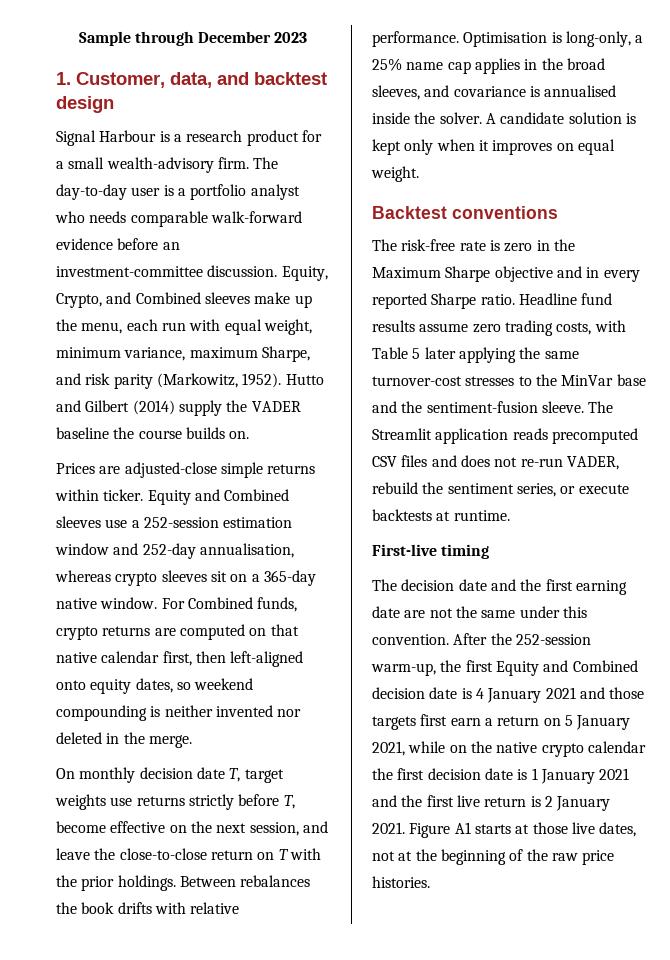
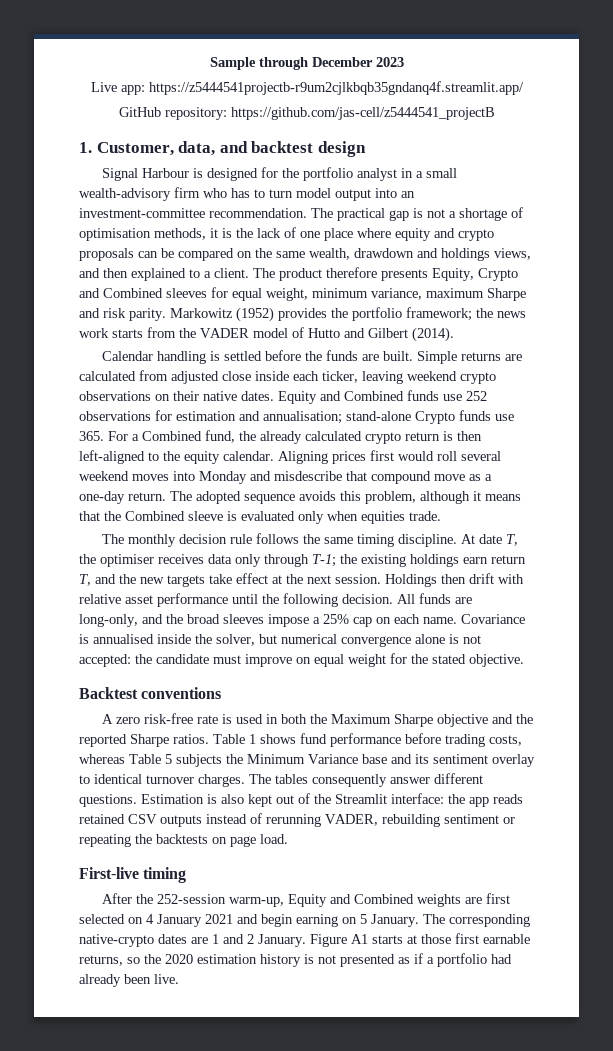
+ Live app: https://z5444541projectb-r9um2cjlkbqb35gndanq4f.streamlit.app/
+ GitHub repository: https://github.com/jas-cell/z5444541_projectB
- Signal Harbour is a research product for a small wealth-advisory firm. The day-to-day user is a portfolio analyst who needs comparable walk-forward evidence before an investment-committee discussion. Equity, Crypto, and Combined sleeves make up the menu, each run with equal weight, minimum variance, maximum Sharpe, and risk parity (Markowitz, 1952). Hutto and Gilbert (2014) supply the VADER baseline the course builds on.
- Prices are adjusted-close simple returns within ticker. Equity and Combined sleeves use a 252-session estimation window and 252-day annualisation, whereas crypto sleeves sit on a 365-day native window. For Combined funds, crypto returns are computed on that native calendar first, then left-aligned onto equity dates, so weekend compounding is neither invented nor deleted in the merge.
- On monthly decision date T, target weights use returns strictly before T, become effective on the next session, and leave the close-to-close return on T with the prior holdings. Between rebalances the book drifts with relative performance. Optimisation is long-only, a 25% name cap applies in the broad sleeves, and covariance is annualised inside the solver. A candidate solution is kept only when it improves on equal weight.
+ Signal Harbour is designed for the portfolio analyst in a small wealth-advisory firm who has to turn model output into an investment-committee recommendation. The practical gap is not a shortage of optimisation methods, it is the lack of one place where equity and crypto proposals can be compared on the same wealth, drawdown and holdings views, and then explained to a client. The product therefore presents Equity, Crypto and Combined sleeves for equal weight, minimum variance, maximum Sharpe and risk parity. Markowitz (1952) provides the portfolio framework; the news work starts from the VADER model of Hutto and Gilbert (2014).
+ Calendar handling is settled before the funds are built. Simple returns are calculated from adjusted close inside each ticker, leaving weekend crypto observations on their native dates. Equity and Combined funds use 252 observations for estimation and annualisation; stand-alone Crypto funds use 365. For a Combined fund, the already calculated crypto return is then left-aligned to the equity calendar. Aligning prices first would roll several weekend moves into Monday and misdescribe that compound move as a one-day return. The adopted sequence avoids this problem, although it means that the Combined sleeve is evaluated only when equities trade.
+ The monthly decision rule follows the same timing discipline. At date T, the optimiser receives data only through T-1; the existing holdings earn return T, and the new targets take effect at the next session. Holdings then drift with relative asset performance until the following decision. All funds are long-only, and the broad sleeves impose a 25% cap on each name. Covariance is annualised inside the solver, but numerical convergence alone is not accepted: the candidate must improve on equal weight for the stated objective.
- The risk-free rate is zero in the Maximum Sharpe objective and in every reported Sharpe ratio. Headline fund results assume zero trading costs, with Table 5 later applying the same turnover-cost stresses to the MinVar base and the sentiment-fusion sleeve. The Streamlit application reads precomputed CSV files and does not re-run VADER, rebuild the sentiment series, or execute backtests at runtime.
+ A zero risk-free rate is used in both the Maximum Sharpe objective and the reported Sharpe ratios. Table 1 shows fund performance before trading costs, whereas Table 5 subjects the Minimum Variance base and its sentiment overlay to identical turnover charges. The tables consequently answer different questions. Estimation is also kept out of the Streamlit interface: the app reads retained CSV outputs instead of rerunning VADER, rebuilding sentiment or repeating the backtests on page load.
  First-live timing
- The decision date and the first earning date are not the same under this convention. After the 252-session warm-up, the first Equity and Combined decision date is 4 January 2021 and those targets first earn a return on 5 January 2021, while on the native crypto calendar the first decision date is 1 January 2021 and the first live return is 2 January 2021.
+ After the 252-session warm-up, Equity and Combined weights are first selected on 4 January 2021 and begin earning on 5 January. The corresponding native-crypto dates are 1 and 2 January.
- Figure A1 starts at those live dates, not at the beginning of the raw price histories.
+ Figure A1 starts at those first earnable returns, so the 2020 estimation history is not presented as if a portfolio had already been live.

